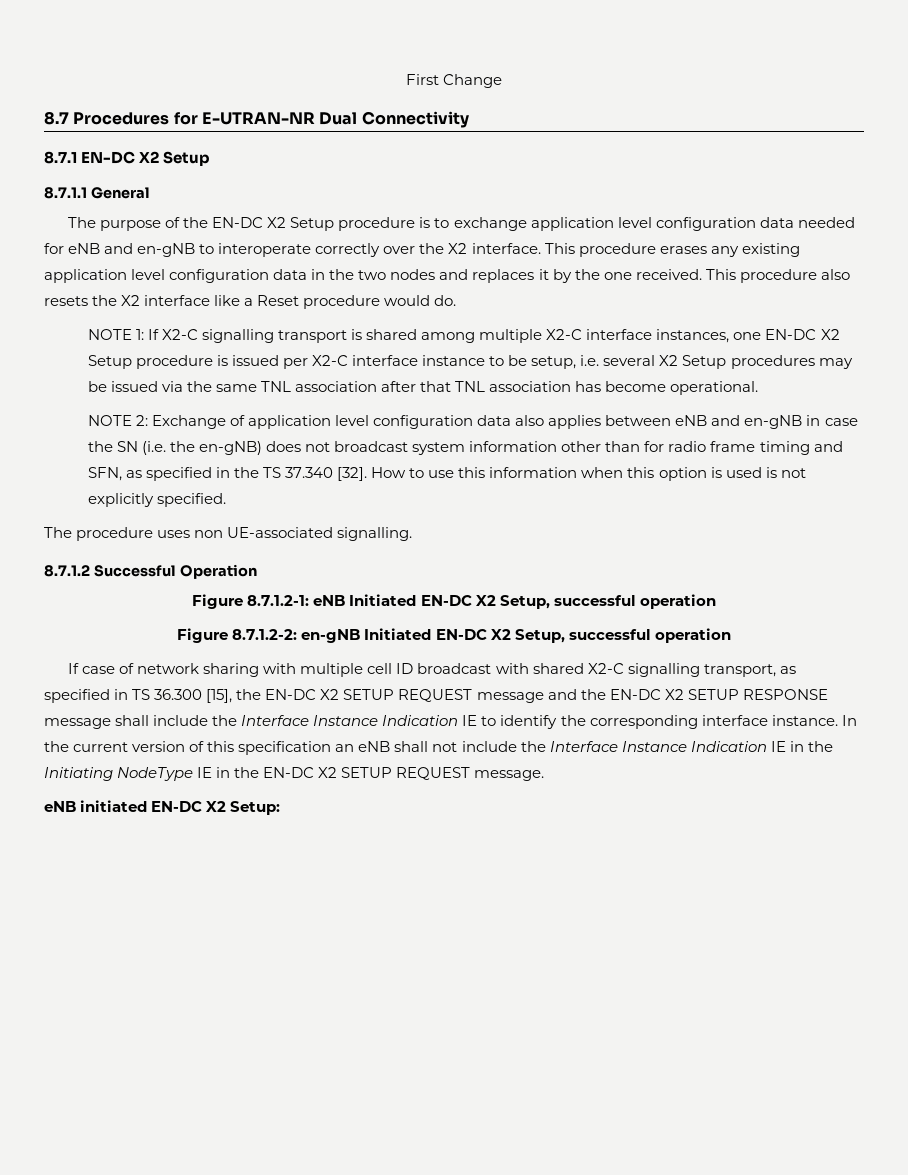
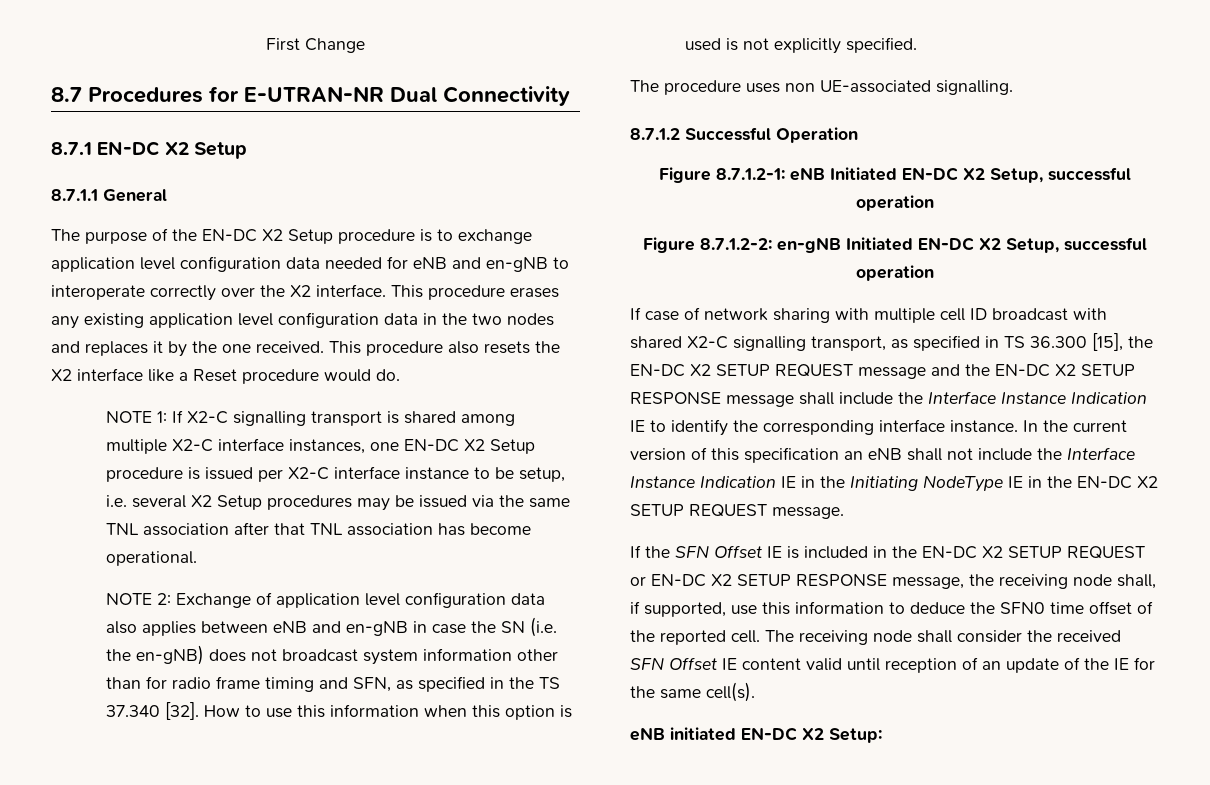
+ If the SFN Offset IE is included in the EN-DC X2 SETUP REQUEST or EN-DC X2 SETUP RESPONSE message, the receiving node shall, if supported, use this information to deduce the SFN0 time offset of the reported cell. The receiving node shall consider the received SFN Offset IE content valid until reception of an update of the IE for the same cell(s).

